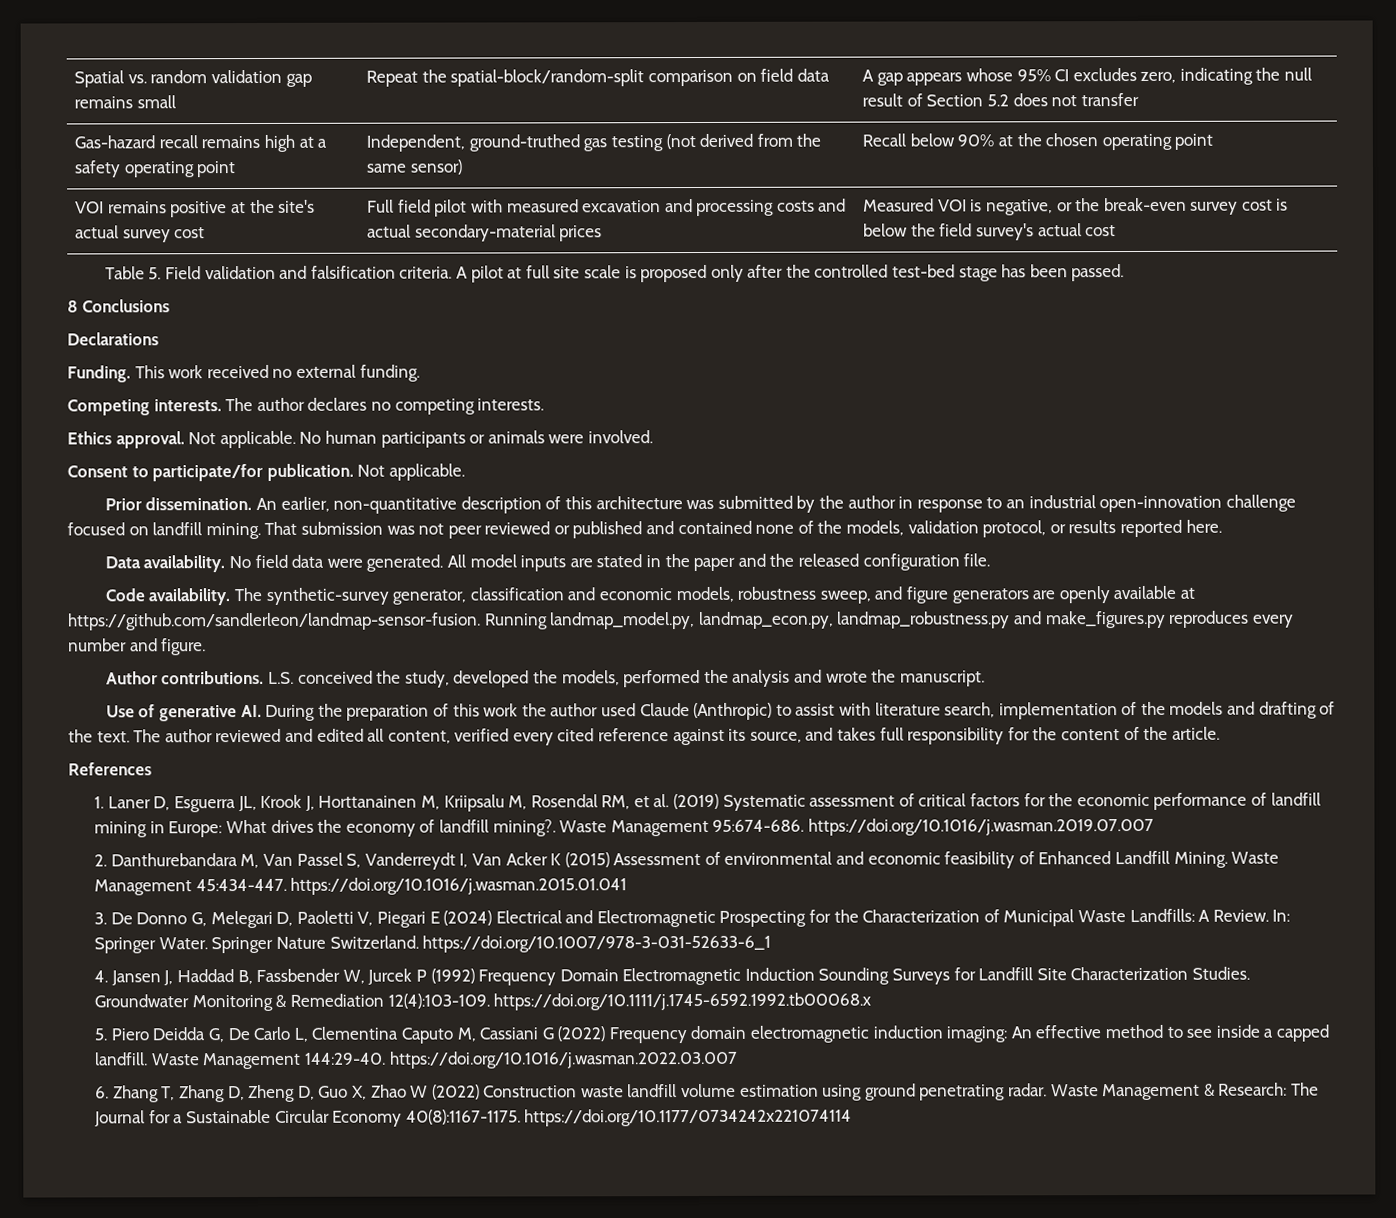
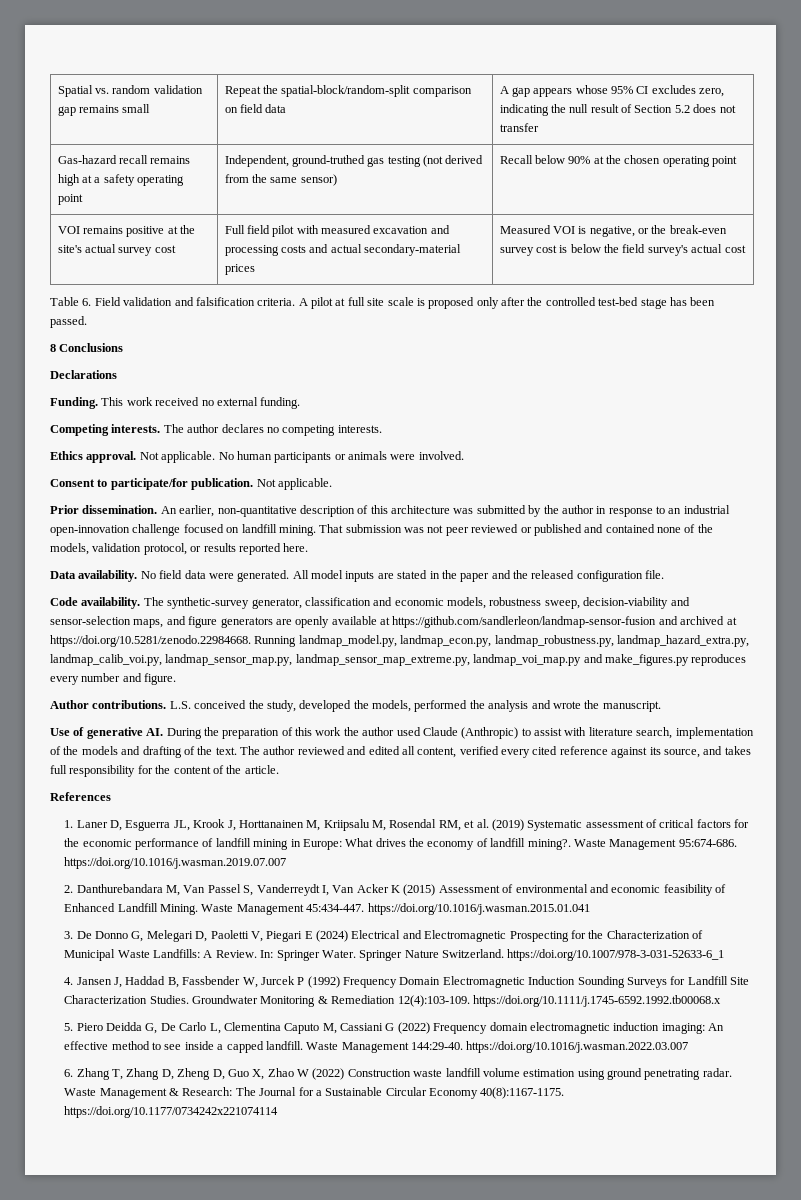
- Table 5. Field validation and falsification criteria.
+ Table 6. Field validation and falsification criteria.
- The synthetic-survey generator, classification and economic models, robustness sweep, and figure generators are openly available at https://github.com/sandlerleon/landmap-sensor-fusion. Running landmap_model.py, landmap_econ.py, landmap_robustness.py and make_figures.py reproduces every number and figure.
+ The synthetic-survey generator, classification and economic models, robustness sweep, decision-viability and sensor-selection maps, and figure generators are openly available at https://github.com/sandlerleon/landmap-sensor-fusion and archived at https://doi.org/10.5281/zenodo.22984668. Running landmap_model.py, landmap_econ.py, landmap_robustness.py, landmap_hazard_extra.py, landmap_calib_voi.py, landmap_sensor_map.py, landmap_sensor_map_extreme.py, landmap_voi_map.py and make_figures.py reproduces every number and figure.

